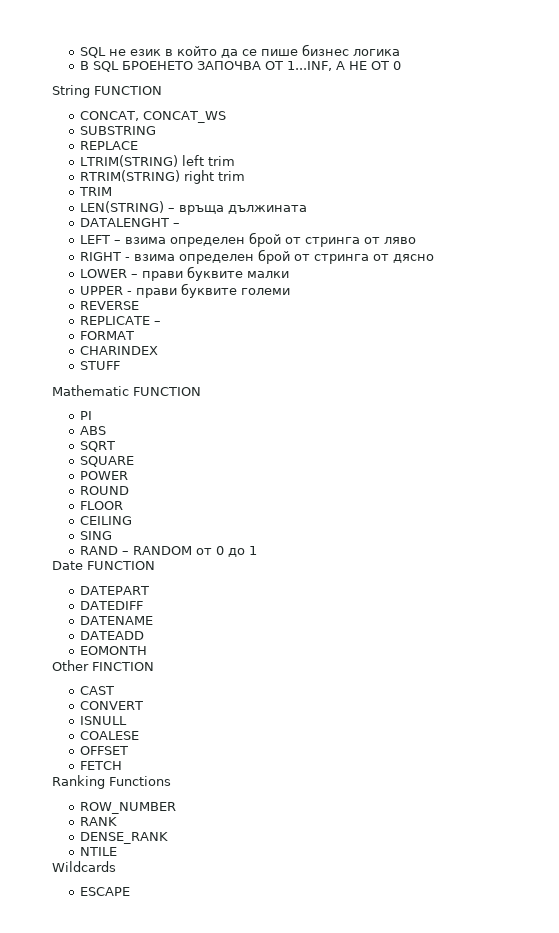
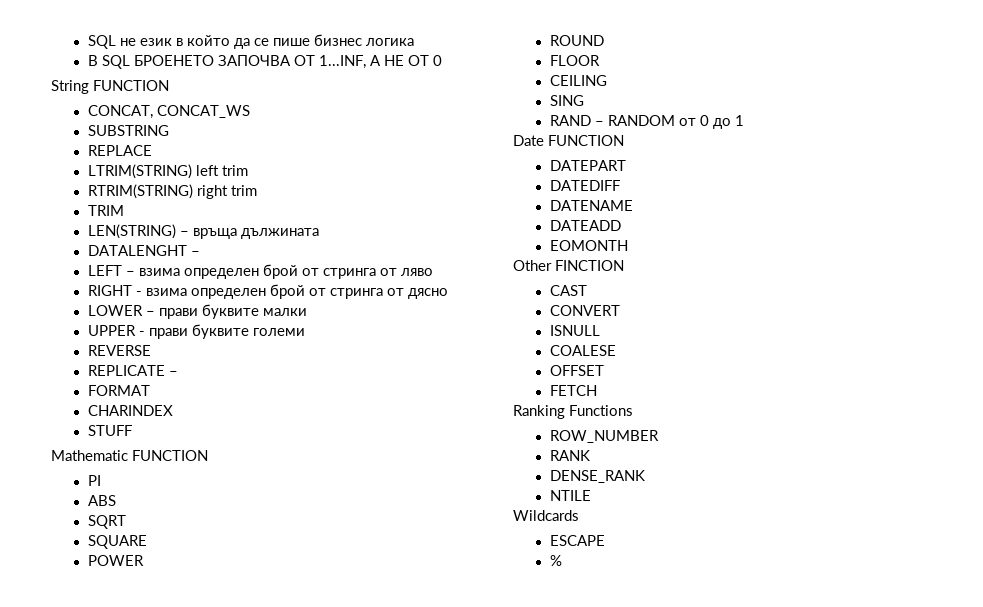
+ %

